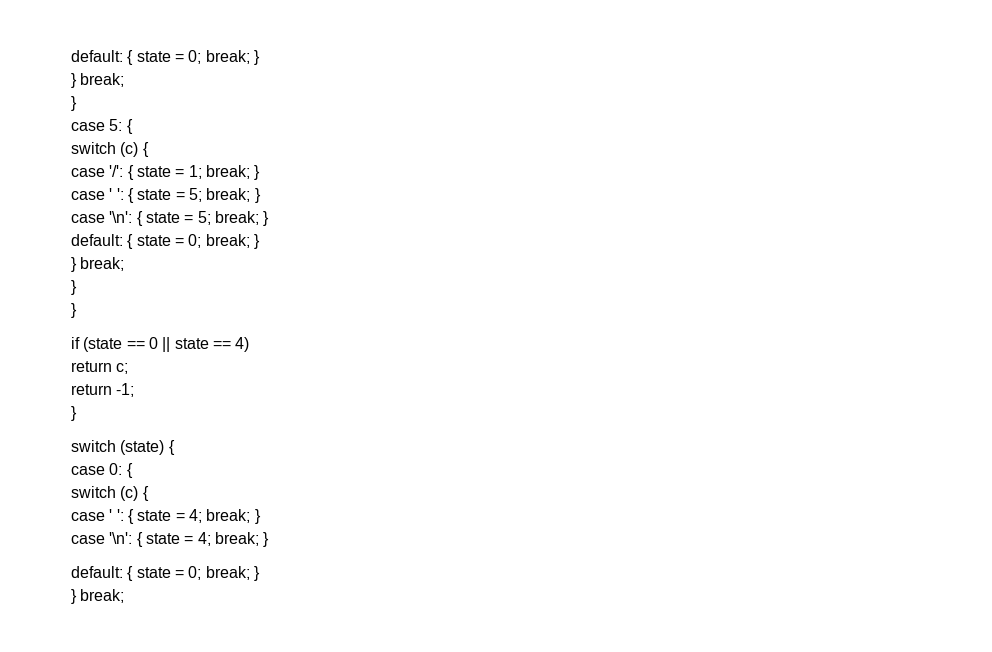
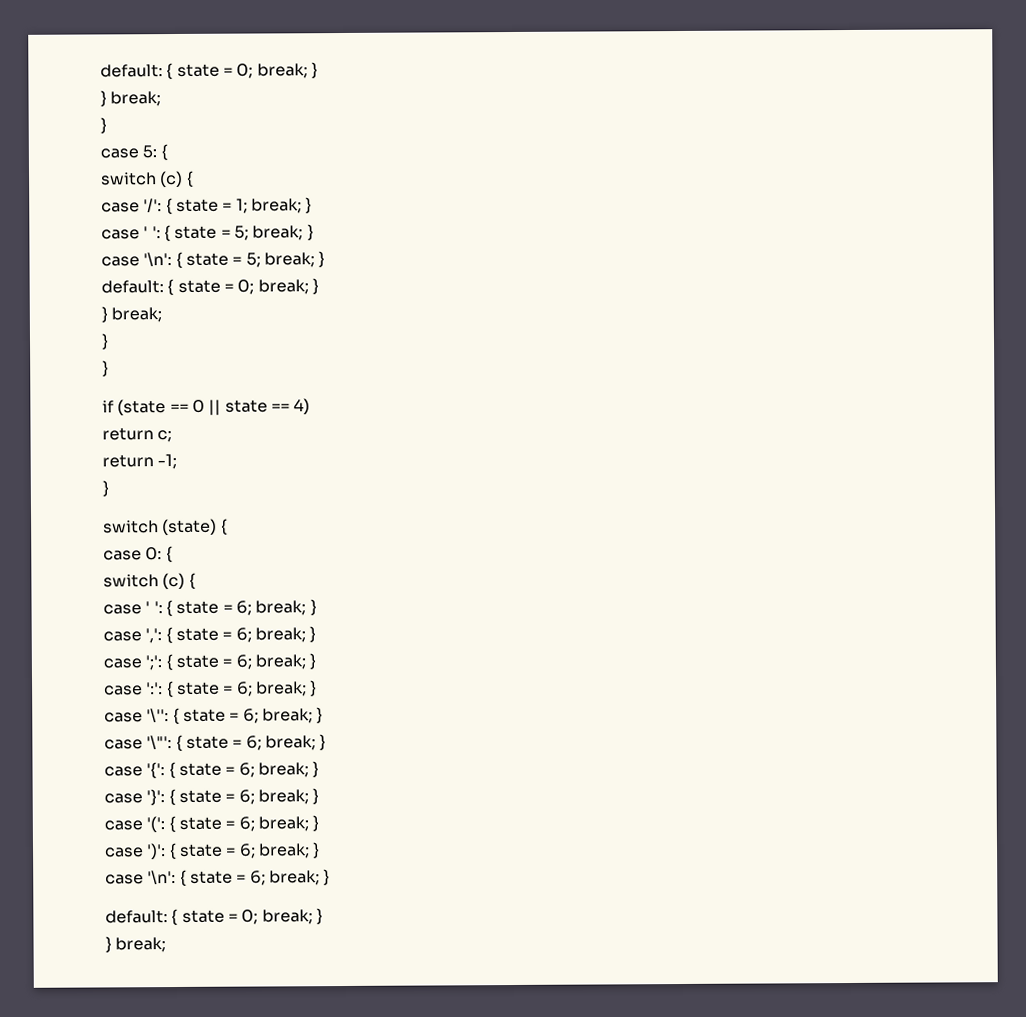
- case ' ': { state = 4; break; }
- case '\n': { state = 4; break; }
+ case ' ': { state = 6; break; }
+ case ',': { state = 6; break; }
+ case ';': { state = 6; break; }
+ case ':': { state = 6; break; }
+ case '\'': { state = 6; break; }
+ case '\"': { state = 6; break; }
+ case '{': { state = 6; break; }
+ case '}': { state = 6; break; }
+ case '(': { state = 6; break; }
+ case ')': { state = 6; break; }
+ case '\n': { state = 6; break; }

